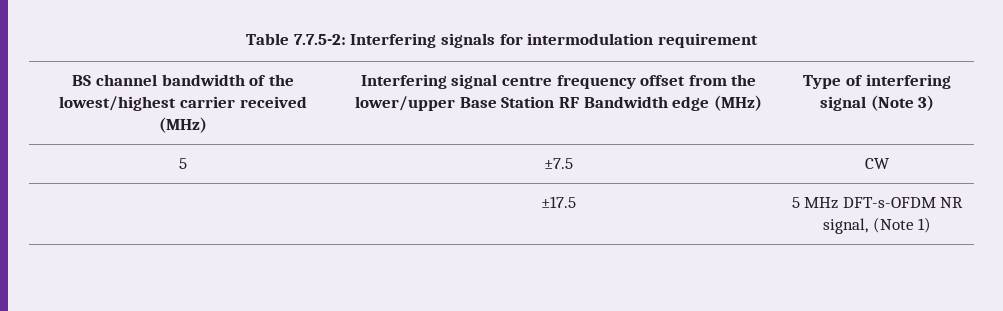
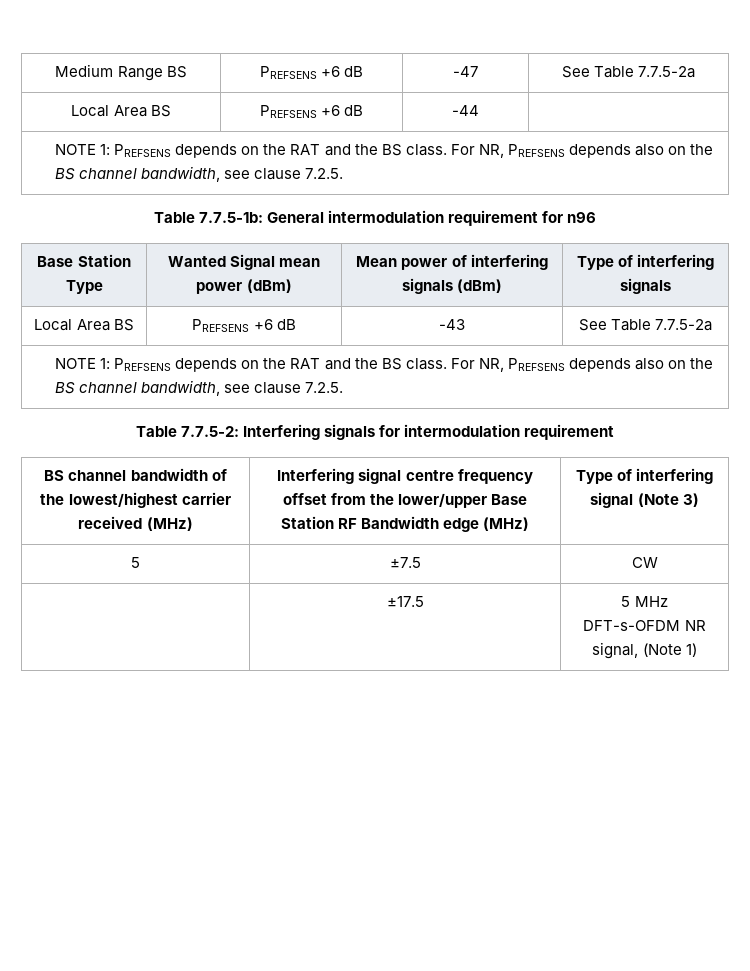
+ Medium Range BS | PREFSENS +6 dB | -47 | See Table 7.7.5-2a
+ Local Area BS | PREFSENS +6 dB | -44 |
+ NOTE 1: PREFSENS depends on the RAT and the BS class. For NR, PREFSENS depends also on the BS channel bandwidth, see clause 7.2.5.
+ Table 7.7.5-1b: General intermodulation requirement for n96
+ Base Station Type | Wanted Signal mean power (dBm) | Mean power of interfering signals (dBm) | Type of interfering signals
+ Local Area BS | PREFSENS +6 dB | -43 | See Table 7.7.5-2a
+ NOTE 1: PREFSENS depends on the RAT and the BS class. For NR, PREFSENS depends also on the BS channel bandwidth, see clause 7.2.5.

